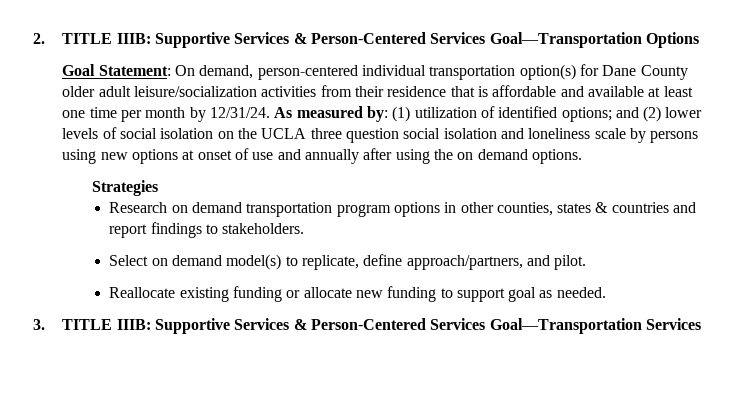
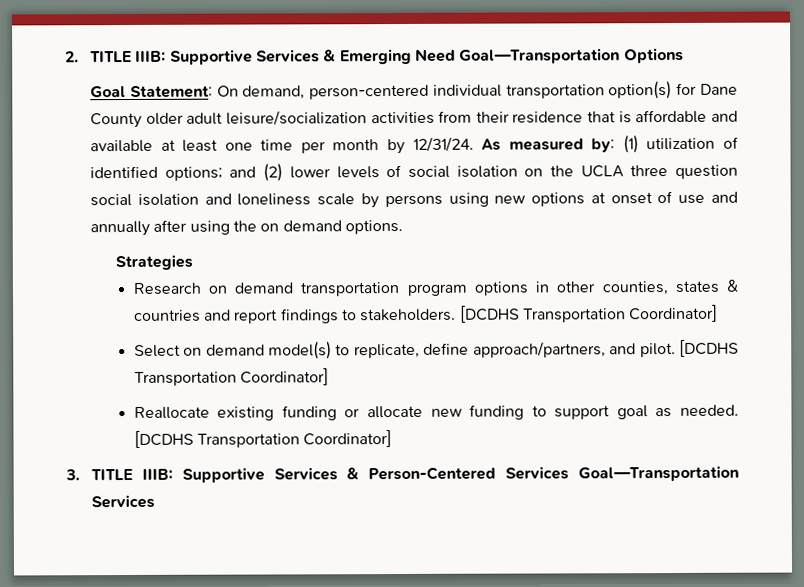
- 2. TITLE IIIB: Supportive Services & Person-Centered Services Goal—Transportation Options
+ 2. TITLE IIIB: Supportive Services & Emerging Need Goal—Transportation Options
- Research on demand transportation program options in other counties, states & countries and report findings to stakeholders.
+ Research on demand transportation program options in other counties, states & countries and report findings to stakeholders. [DCDHS Transportation Coordinator]
- Select on demand model(s) to replicate, define approach/partners, and pilot.
+ Select on demand model(s) to replicate, define approach/partners, and pilot. [DCDHS Transportation Coordinator]
- Reallocate existing funding or allocate new funding to support goal as needed.
+ Reallocate existing funding or allocate new funding to support goal as needed. [DCDHS Transportation Coordinator]

